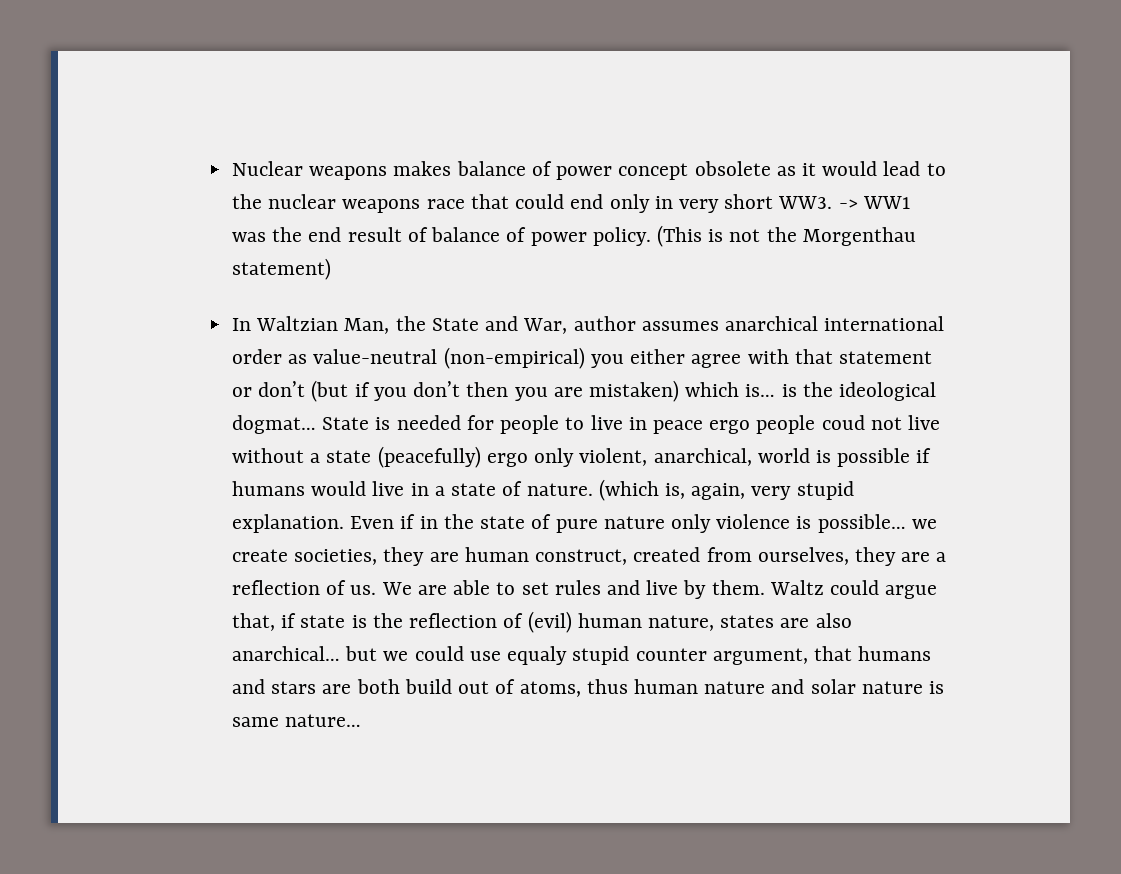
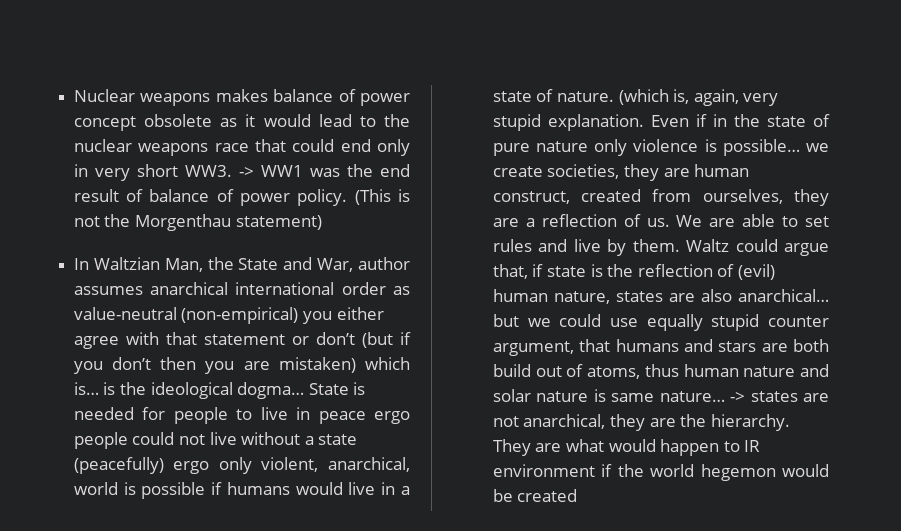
- In Waltzian Man, the State and War, author assumes anarchical international order as value-neutral (non-empirical) you either agree with that statement or don’t (but if you don’t then you are mistaken) which is… is the ideological dogmat…
+ In Waltzian Man, the State and War, author assumes anarchical international order as value-neutral (non-empirical) you either agree with that statement or don’t (but if you don’t then you are mistaken) which is… is the ideological dogma…
- State is needed for people to live in peace ergo people coud not live without a state (peacefully) ergo only violent, anarchical, world is possible if humans would live in a state of nature.
+ State is needed for people to live in peace ergo people could not live without a state (peacefully) ergo only violent, anarchical, world is possible if humans would live in a state of nature.
- Waltz could argue that, if state is the reflection of (evil) human nature, states are also anarchical… but we could use equaly stupid counter argument, that humans and stars are both build out of atoms, thus human nature and solar nature is same nature…
+ Waltz could argue that, if state is the reflection of (evil) human nature, states are also anarchical… but we could use equally stupid counter argument, that humans and stars are both build out of atoms, thus human nature and solar nature is same nature…
+ -> states are not anarchical, they are the hierarchy. They are what would happen to IR environment if the world hegemon would be created

